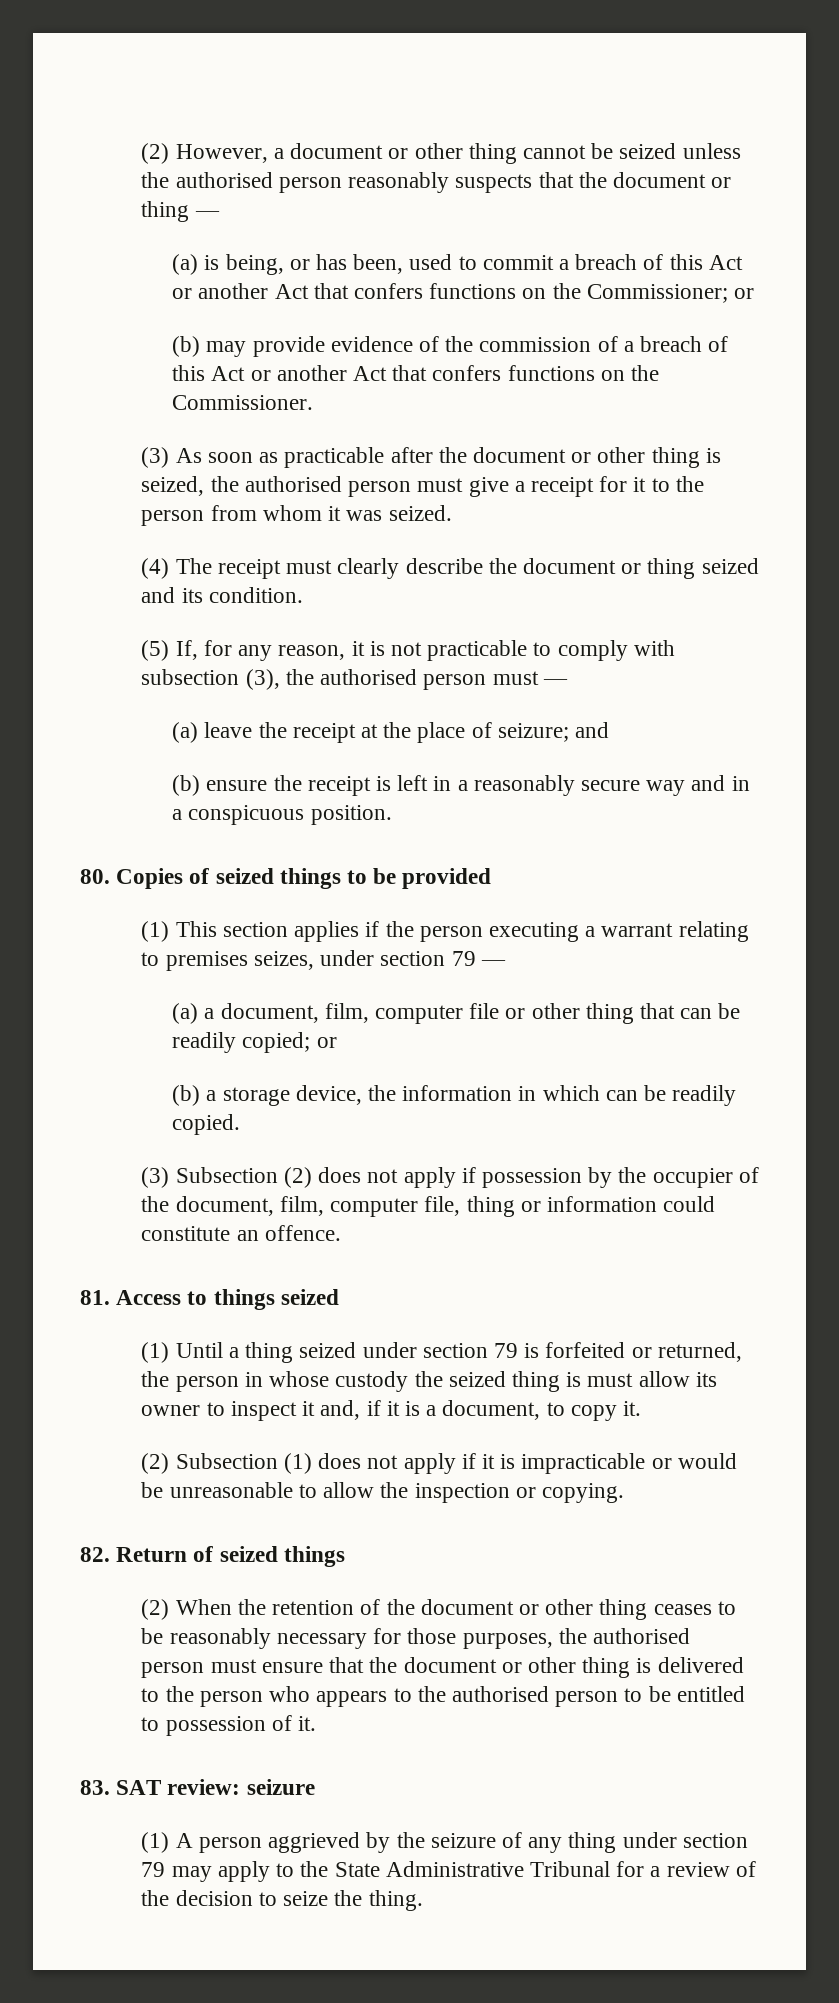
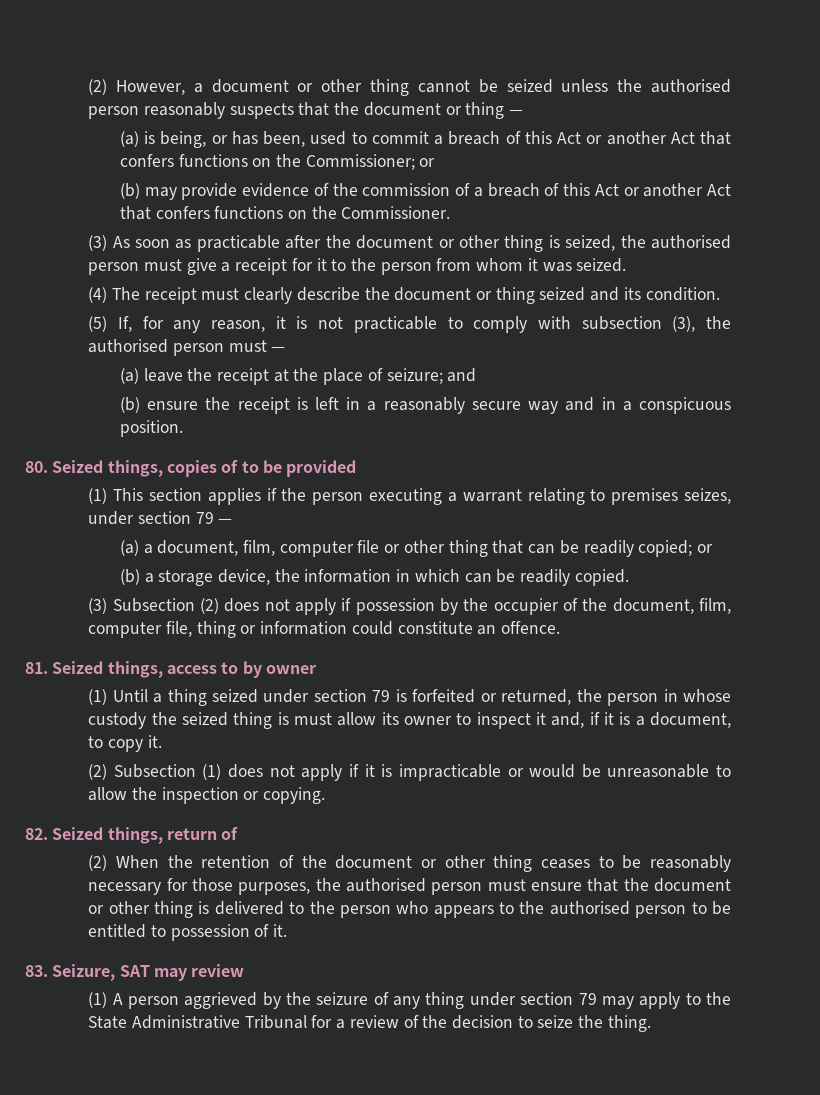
- 80. Copies of seized things to be provided
+ 80. Seized things, copies of to be provided
- 81. Access to things seized
+ 81. Seized things, access to by owner
- 82. Return of seized things
+ 82. Seized things, return of
- 83. SAT review: seizure
+ 83. Seizure, SAT may review

